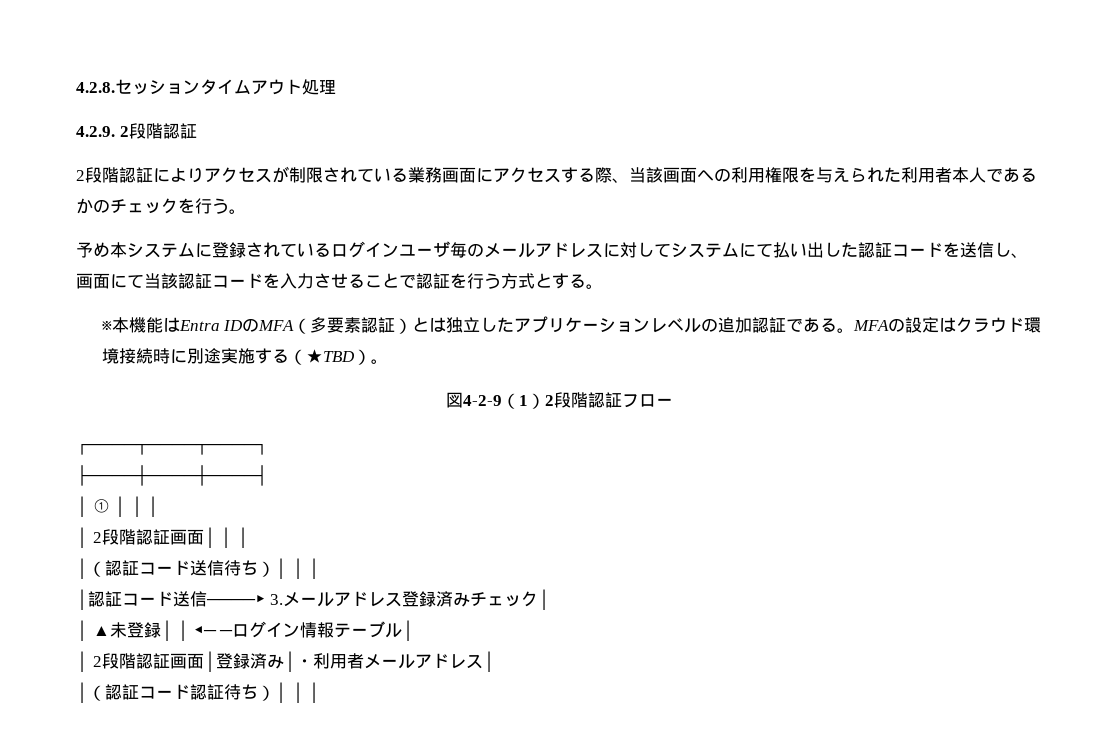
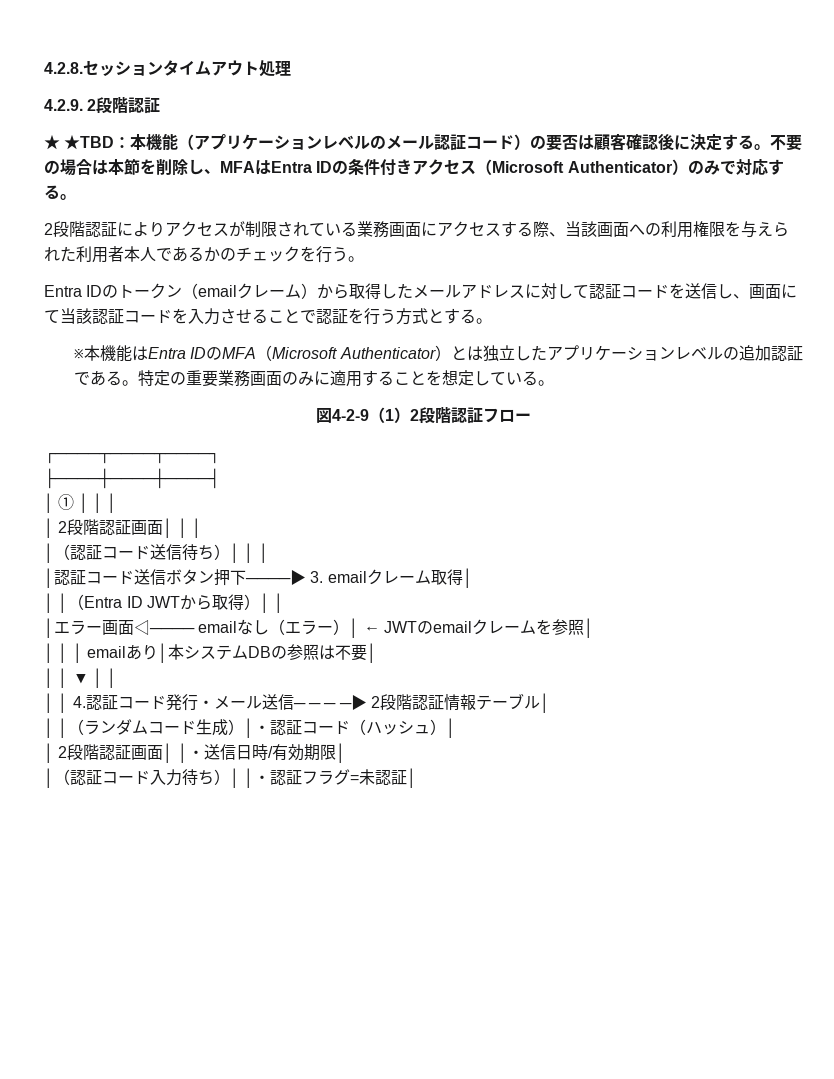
+ ★ ★TBD：本機能（アプリケーションレベルのメール認証コード）の要否は顧客確認後に決定する。不要の場合は本節を削除し、MFAはEntra IDの条件付きアクセス（Microsoft Authenticator）のみで対応する。
- 予め本システムに登録されているログインユーザ毎のメールアドレスに対してシステムにて払い出した認証コードを送信し、画面にて当該認証コードを入力させることで認証を行う方式とする。
+ Entra IDのトークン（emailクレーム）から取得したメールアドレスに対して認証コードを送信し、画面にて当該認証コードを入力させることで認証を行う方式とする。
- ※本機能はEntra IDのMFA（多要素認証）とは独立したアプリケーションレベルの追加認証である。
+ ※本機能はEntra IDのMFA（Microsoft Authenticator）とは独立したアプリケーションレベルの追加認証である。
- MFAの設定はクラウド環境接続時に別途実施する（★TBD）。
+ 特定の重要業務画面のみに適用することを想定している。
- │認証コード送信────▶ 3.メールアドレス登録済みチェック│
- │ ▲未登録│ │ ◀─ ─ログイン情報テーブル│
- │ 2段階認証画面│登録済み│・利用者メールアドレス│
- │（認証コード認証待ち）│ │ │
+ │認証コード送信ボタン押下────▶ 3. emailクレーム取得│
+ │ │（Entra ID JWTから取得）│ │
+ │エラー画面◁──── emailなし（エラー）│ ← JWTのemailクレームを参照│
+ │ │ │ emailあり│本システムDBの参照は不要│
+ │ │ ▼ │ │
+ │ │ 4.認証コード発行・メール送信─ ─ ─ ─▶ 2段階認証情報テーブル│
+ │ │（ランダムコード生成）│・認証コード（ハッシュ）│
+ │ 2段階認証画面│ │・送信日時/有効期限│
+ │（認証コード入力待ち）│ │・認証フラグ=未認証│

